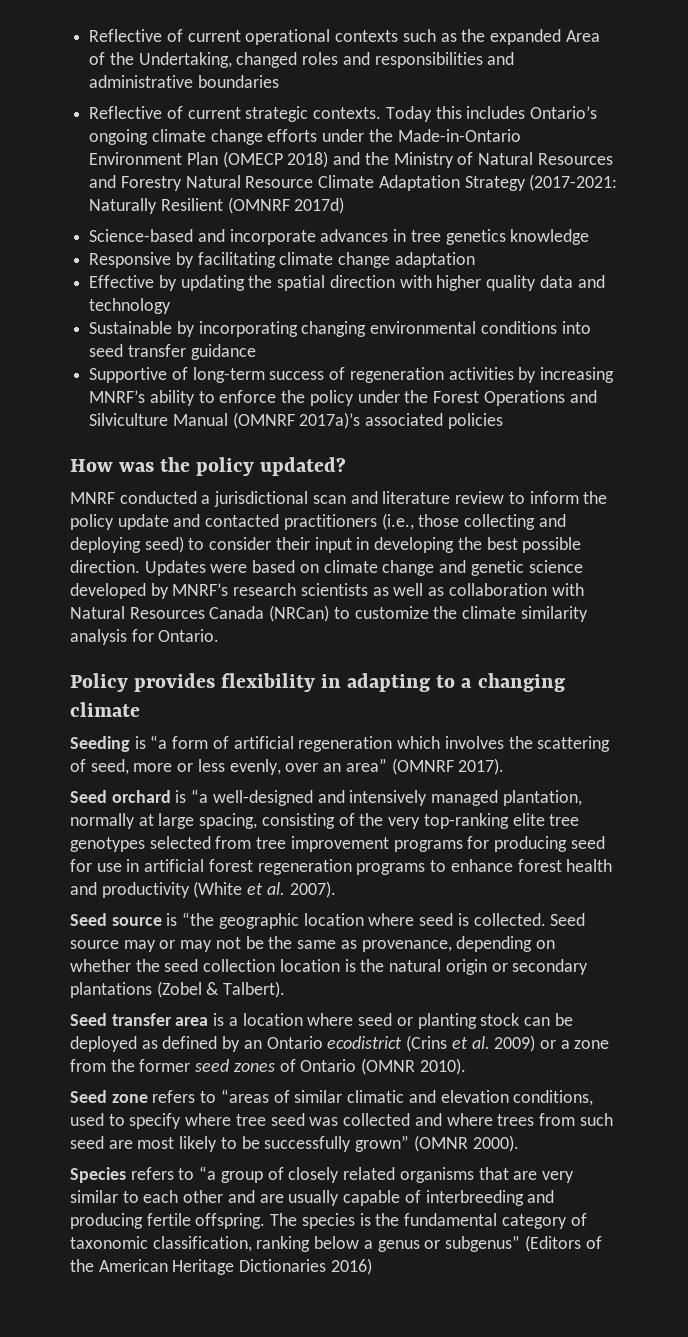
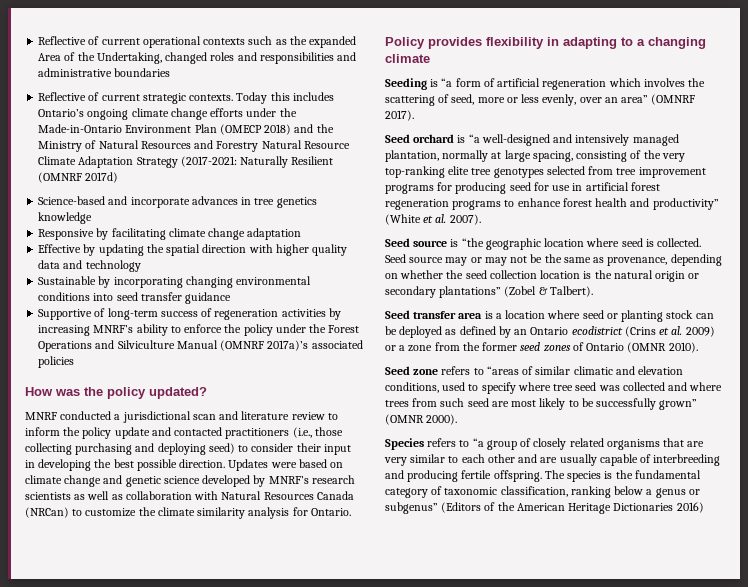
- MNRF conducted a jurisdictional scan and literature review to inform the policy update and contacted practitioners (i.e., those collecting and deploying seed) to consider their input in developing the best possible direction.
+ MNRF conducted a jurisdictional scan and literature review to inform the policy update and contacted practitioners (i.e., those collecting purchasing and deploying seed) to consider their input in developing the best possible direction.
- Seed orchard is “a well-designed and intensively managed plantation, normally at large spacing, consisting of the very top-ranking elite tree genotypes selected from tree improvement programs for producing seed for use in artificial forest regeneration programs to enhance forest health and productivity (White et al. 2007).
+ Seed orchard is “a well-designed and intensively managed plantation, normally at large spacing, consisting of the very top-ranking elite tree genotypes selected from tree improvement programs for producing seed for use in artificial forest regeneration programs to enhance forest health and productivity” (White et al. 2007).
- Seed source may or may not be the same as provenance, depending on whether the seed collection location is the natural origin or secondary plantations (Zobel & Talbert).
+ Seed source may or may not be the same as provenance, depending on whether the seed collection location is the natural origin or secondary plantations” (Zobel & Talbert).

